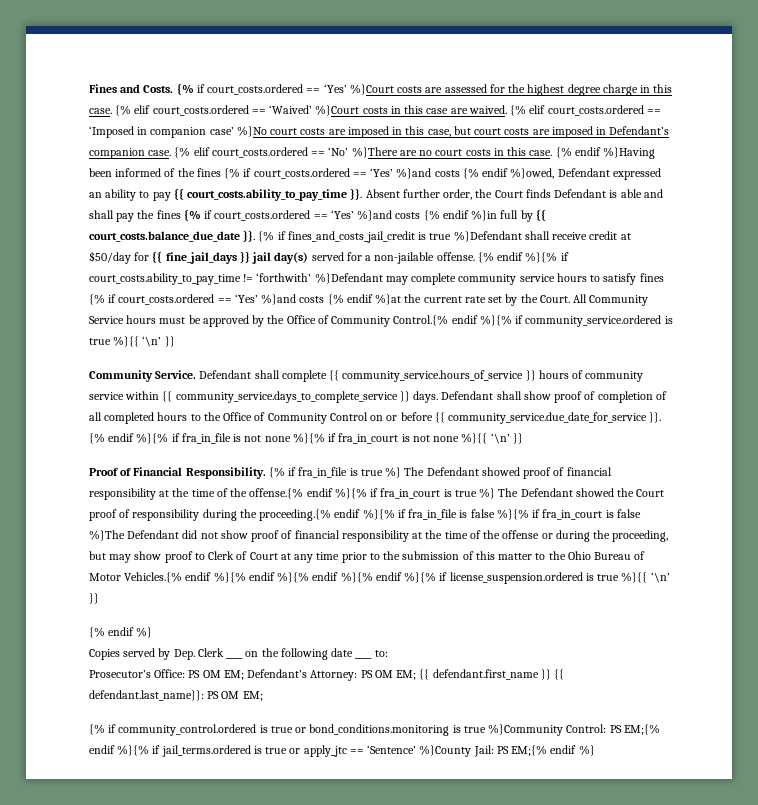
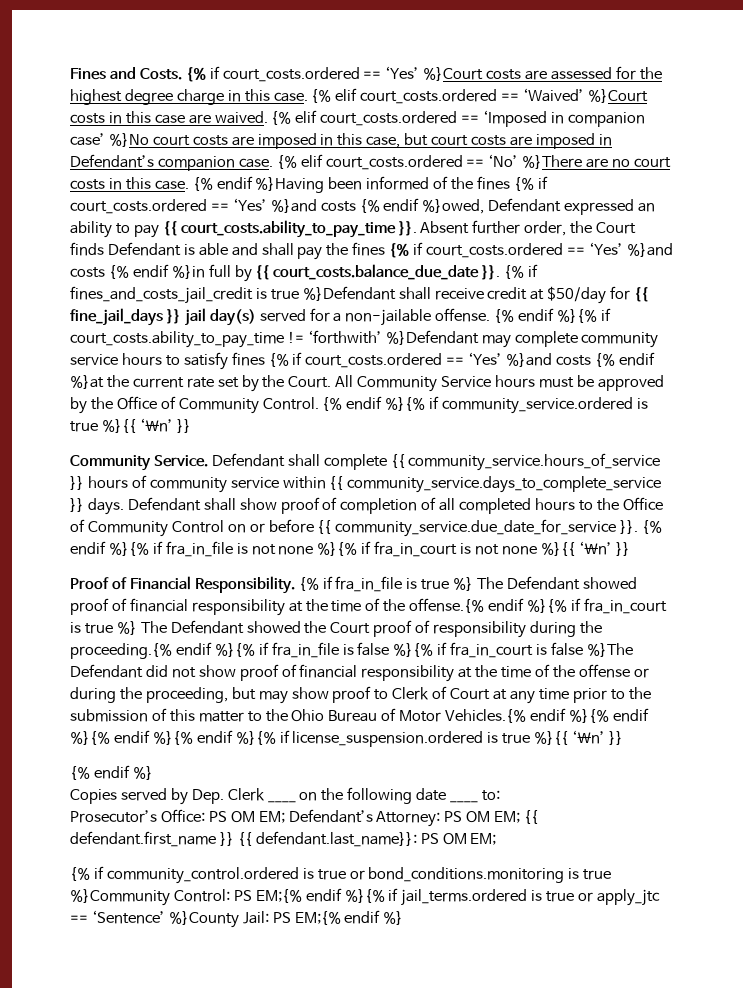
- All Community Service hours must be approved by the Office of Community Control.{% endif %}{% if community_service.ordered is true %}{{ ‘\n’ }}
+ All Community Service hours must be approved by the Office of Community Control. {% endif %}{% if community_service.ordered is true %}{{ ‘\n’ }}

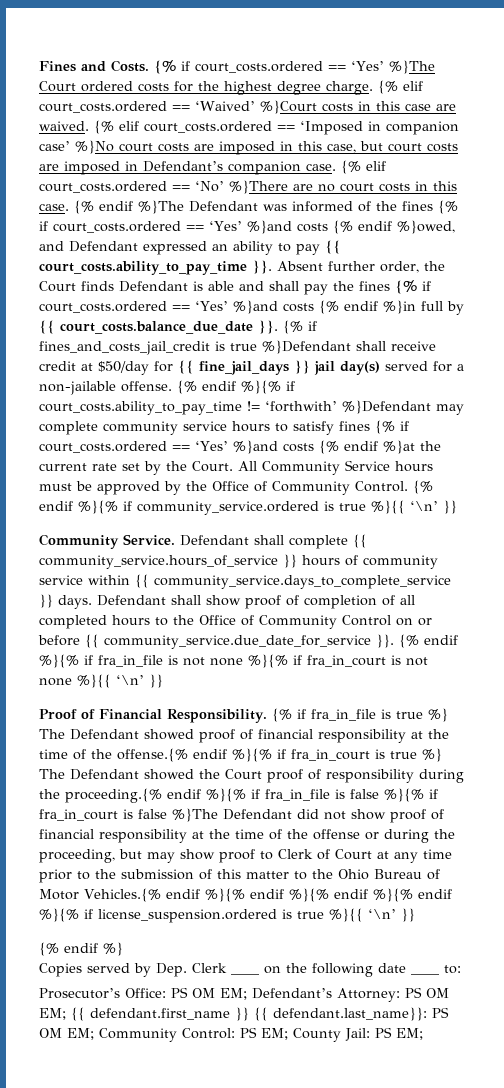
- {% if court_costs.ordered == ‘Yes’ %}Court costs are assessed for the highest degree charge in this case.
+ {% if court_costs.ordered == ‘Yes’ %}The Court ordered costs for the highest degree charge.
- {% endif %}Having been informed of the fines {% if court_costs.ordered == ‘Yes’ %}and costs {% endif %}owed, Defendant expressed an ability to pay {{ court_costs.ability_to_pay_time }}.
+ {% endif %}The Defendant was informed of the fines {% if court_costs.ordered == ‘Yes’ %}and costs {% endif %}owed, and Defendant expressed an ability to pay {{ court_costs.ability_to_pay_time }}.
- Prosecutor’s Office: PS OM EM; Defendant’s Attorney: PS OM EM; {{ defendant.first_name }} {{ defendant.last_name}}: PS OM EM;
- {% if community_control.ordered is true or bond_conditions.monitoring is true %}Community Control: PS EM;{% endif %}{% if jail_terms.ordered is true or apply_jtc == ‘Sentence’ %}County Jail: PS EM;{% endif %}
+ Prosecutor’s Office: PS OM EM; Defendant’s Attorney: PS OM EM; {{ defendant.first_name }} {{ defendant.last_name}}: PS OM EM; Community Control: PS EM; County Jail: PS EM;

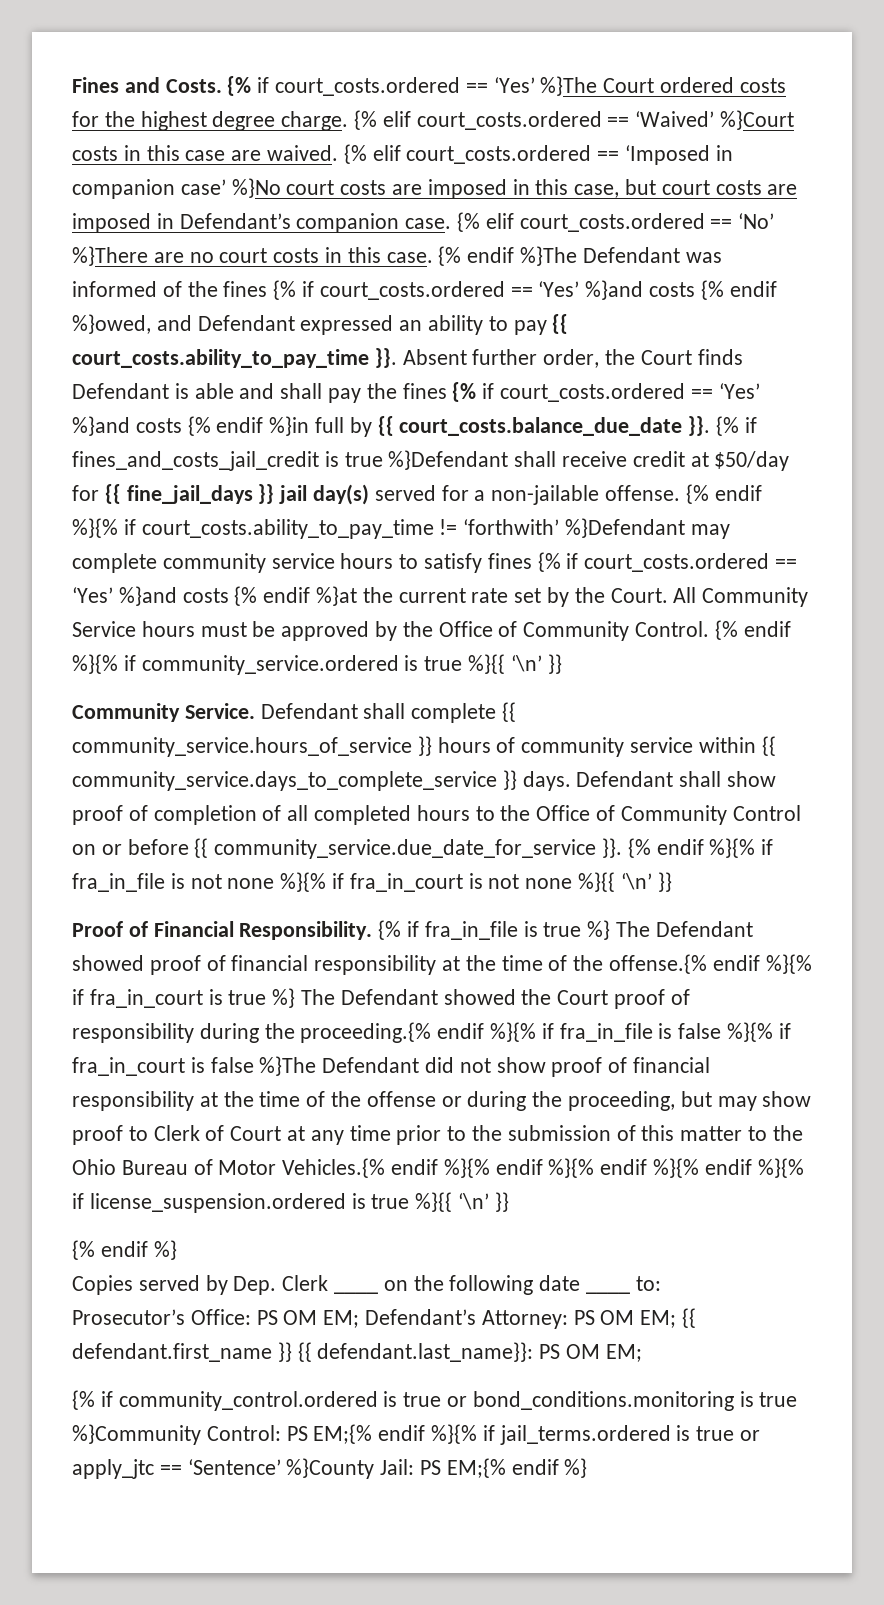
- Prosecutor’s Office: PS OM EM; Defendant’s Attorney: PS OM EM; {{ defendant.first_name }} {{ defendant.last_name}}: PS OM EM; Community Control: PS EM; County Jail: PS EM;
+ Prosecutor’s Office: PS OM EM; Defendant’s Attorney: PS OM EM; {{ defendant.first_name }} {{ defendant.last_name}}: PS OM EM;
+ {% if community_control.ordered is true or bond_conditions.monitoring is true %}Community Control: PS EM;{% endif %}{% if jail_terms.ordered is true or apply_jtc == ‘Sentence’ %}County Jail: PS EM;{% endif %}

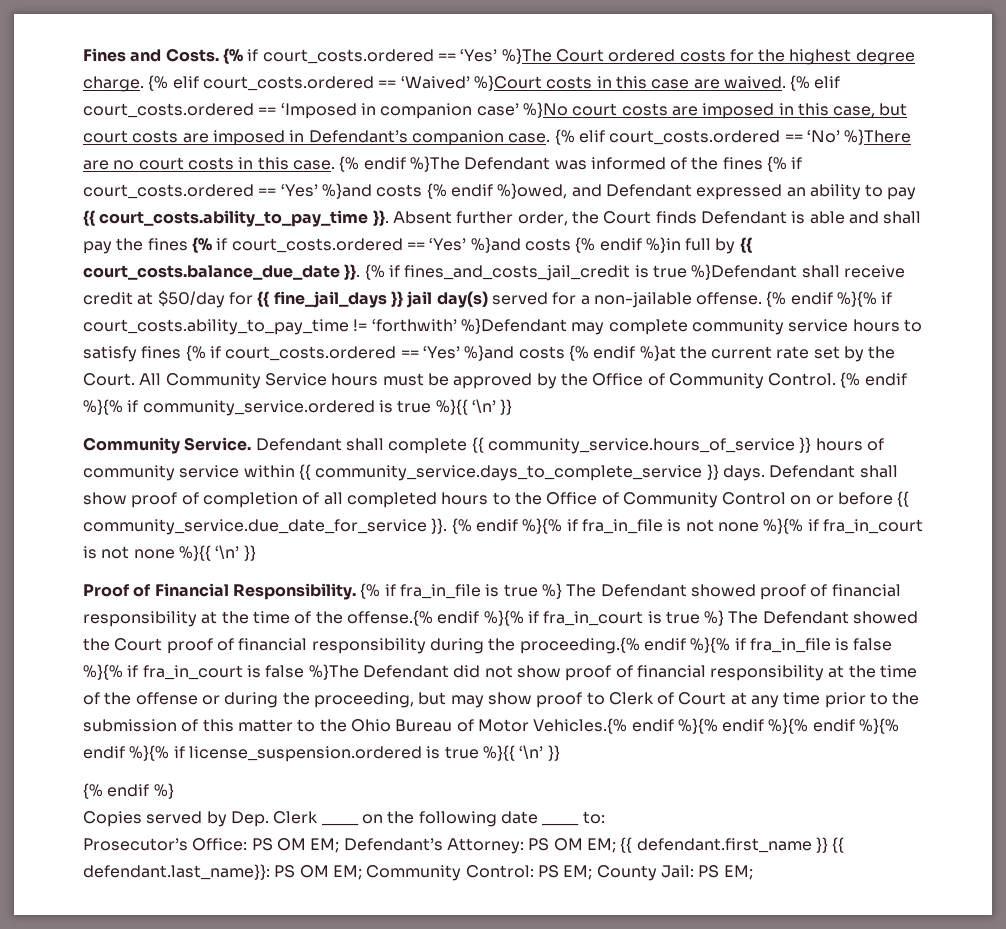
- {% if fra_in_file is true %} The Defendant showed proof of financial responsibility at the time of the offense.{% endif %}{% if fra_in_court is true %} The Defendant showed the Court proof of responsibility during the proceeding.{% endif %}{% if fra_in_file is false %}{% if fra_in_court is false %}The Defendant did not show proof of financial responsibility at the time of the offense or during the proceeding, but may show proof to Clerk of Court at any time prior to the submission of this matter to the Ohio Bureau of Motor Vehicles.{% endif %}{% endif %}{% endif %}{% endif %}{% if license_suspension.ordered is true %}{{ ‘\n’ }}
+ {% if fra_in_file is true %} The Defendant showed proof of financial responsibility at the time of the offense.{% endif %}{% if fra_in_court is true %} The Defendant showed the Court proof of financial responsibility during the proceeding.{% endif %}{% if fra_in_file is false %}{% if fra_in_court is false %}The Defendant did not show proof of financial responsibility at the time of the offense or during the proceeding, but may show proof to Clerk of Court at any time prior to the submission of this matter to the Ohio Bureau of Motor Vehicles.{% endif %}{% endif %}{% endif %}{% endif %}{% if license_suspension.ordered is true %}{{ ‘\n’ }}
- Prosecutor’s Office: PS OM EM; Defendant’s Attorney: PS OM EM; {{ defendant.first_name }} {{ defendant.last_name}}: PS OM EM;
- {% if community_control.ordered is true or bond_conditions.monitoring is true %}Community Control: PS EM;{% endif %}{% if jail_terms.ordered is true or apply_jtc == ‘Sentence’ %}County Jail: PS EM;{% endif %}
+ Prosecutor’s Office: PS OM EM; Defendant’s Attorney: PS OM EM; {{ defendant.first_name }} {{ defendant.last_name}}: PS OM EM; Community Control: PS EM; County Jail: PS EM;

